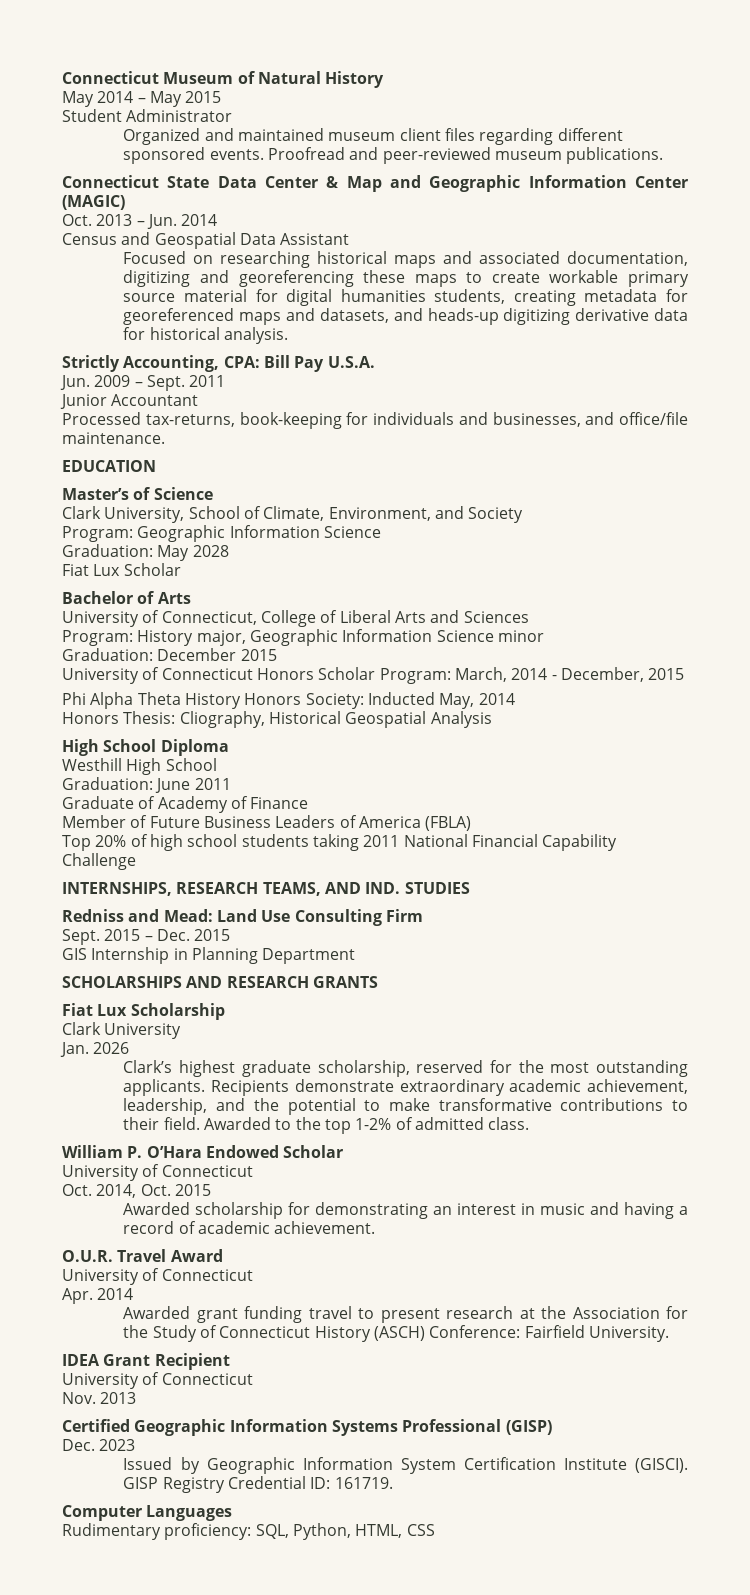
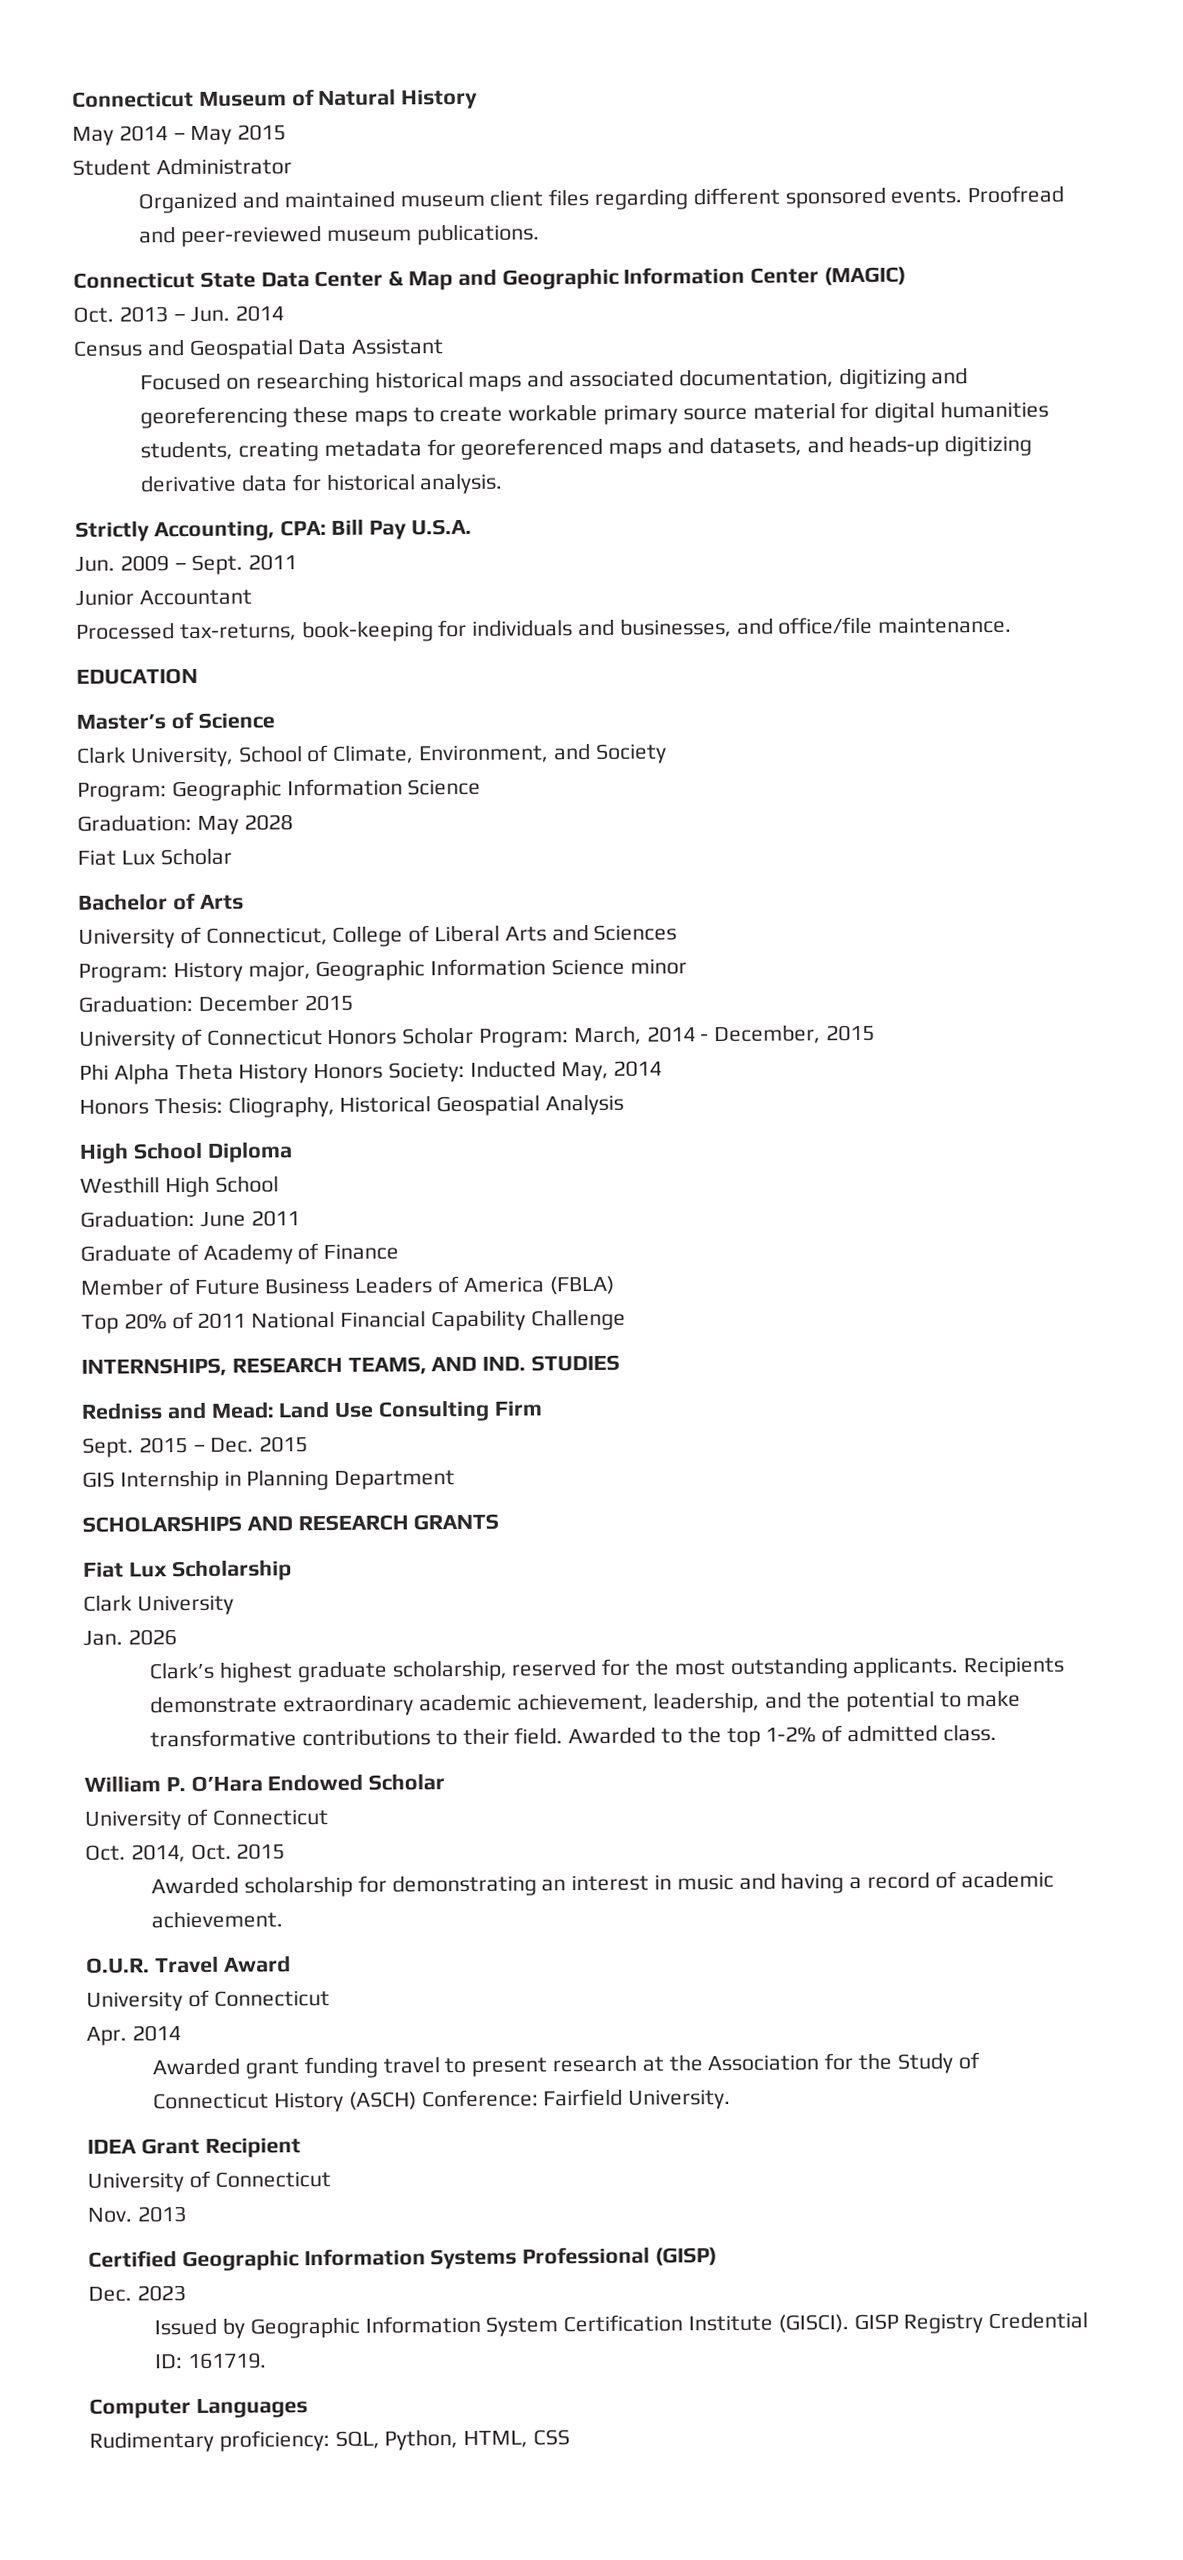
- Top 20% of high school students taking 2011 National Financial Capability Challenge
+ Top 20% of 2011 National Financial Capability Challenge

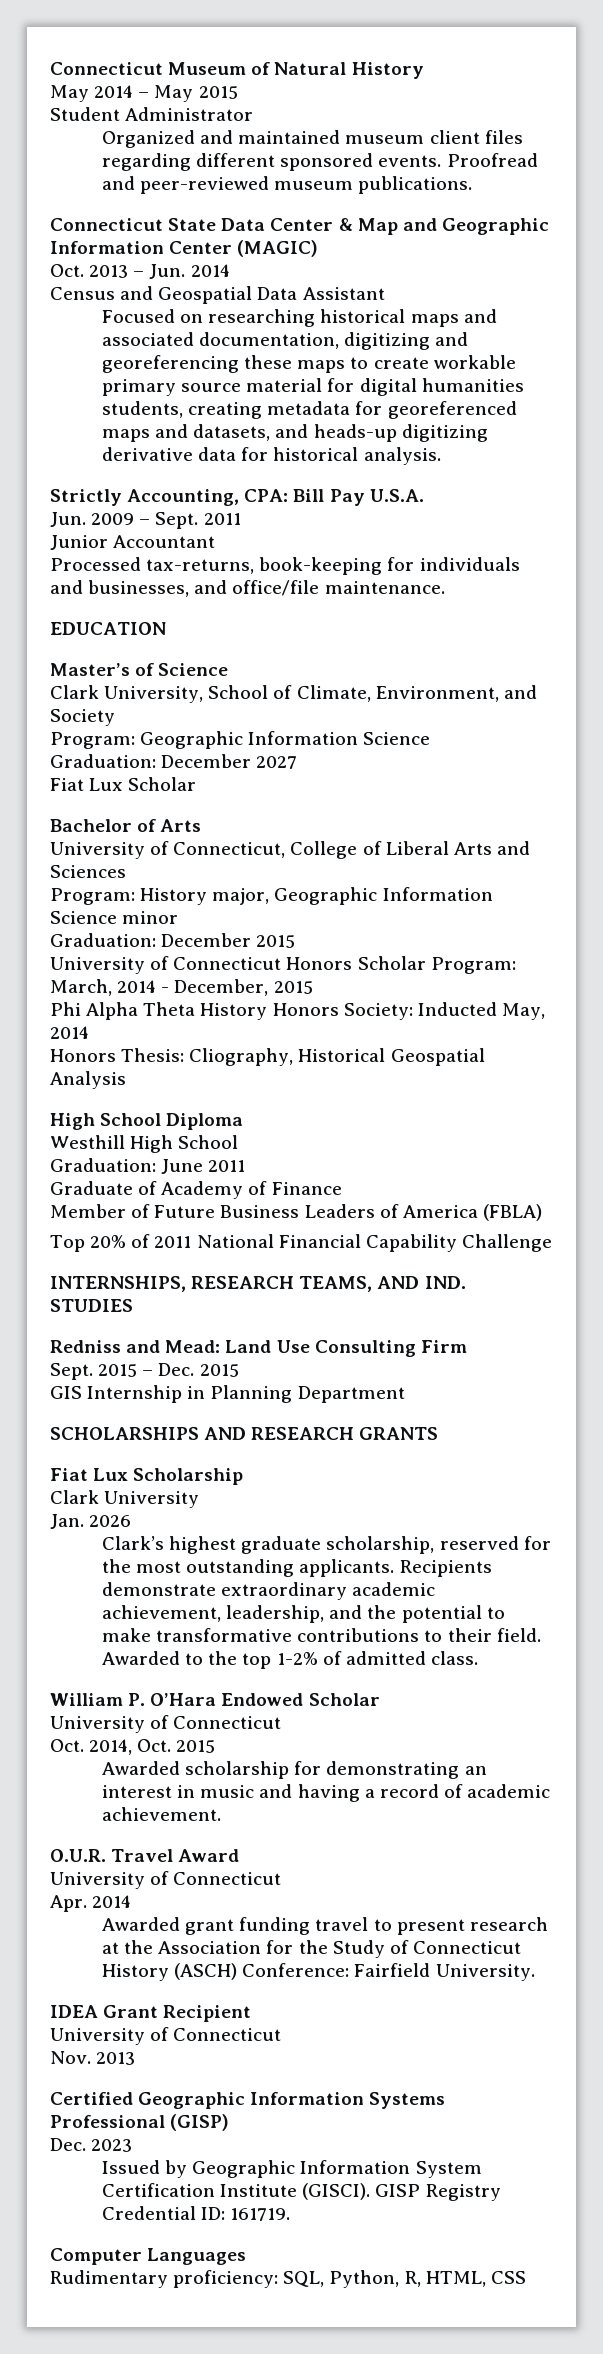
- Graduation: May 2028
+ Graduation: December 2027
- Rudimentary proficiency: SQL, Python, HTML, CSS
+ Rudimentary proficiency: SQL, Python, R, HTML, CSS

